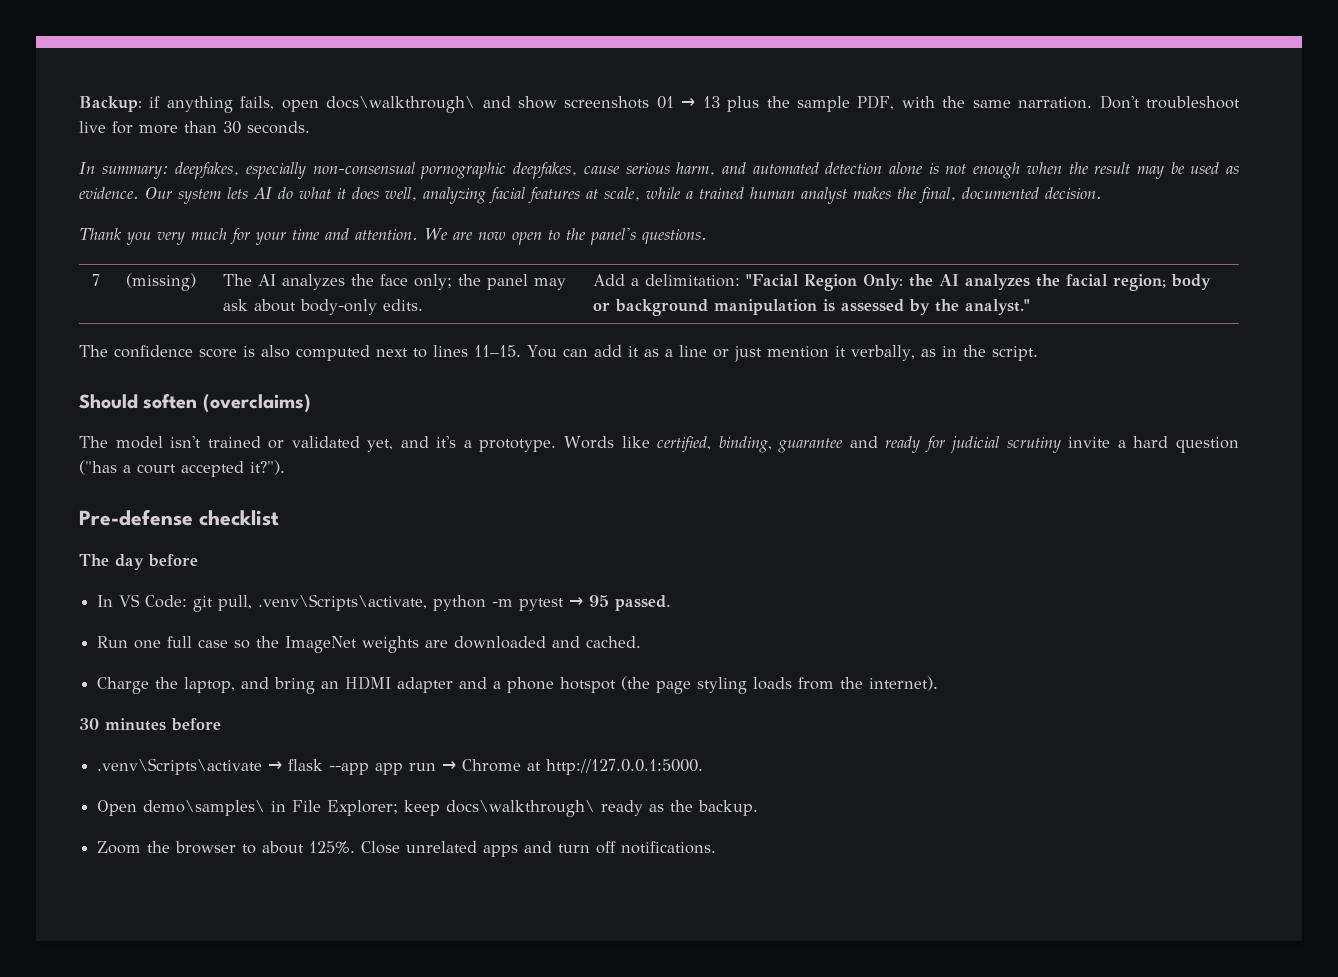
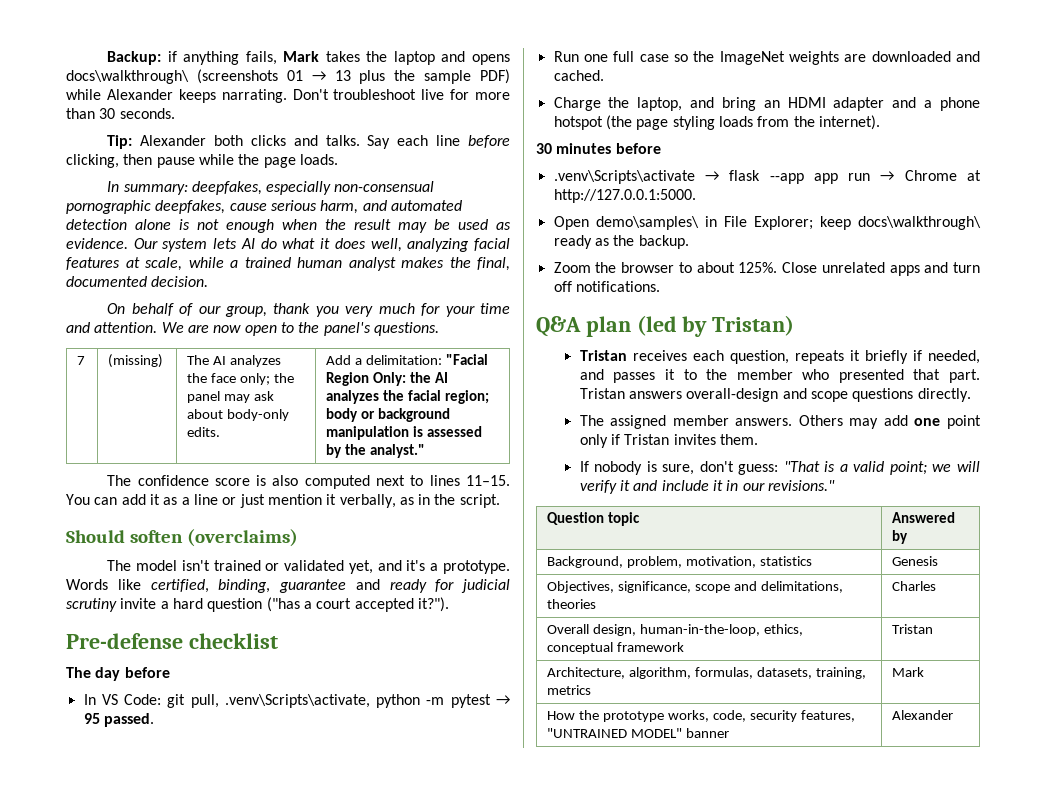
- Backup: if anything fails, open docs\walkthrough\ and show screenshots 01 → 13 plus the sample PDF, with the same narration.
+ Backup: if anything fails, Mark takes the laptop and opens docs\walkthrough\ (screenshots 01 → 13 plus the sample PDF) while Alexander keeps narrating.
+ Tip: Alexander both clicks and talks. Say each line before clicking, then pause while the page loads.
- Thank you very much for your time and attention.
+ On behalf of our group, thank you very much for your time and attention.
+ Q&A plan (led by Tristan)
+ Tristan receives each question, repeats it briefly if needed, and passes it to the member who presented that part. Tristan answers overall-design and scope questions directly.
+ The assigned member answers. Others may add one point only if Tristan invites them.
+ If nobody is sure, don't guess: "That is a valid point; we will verify it and include it in our revisions."
+ Question topic | Answered by
+ Background, problem, motivation, statistics | Genesis
+ Objectives, significance, scope and delimitations, theories | Charles
+ Overall design, human-in-the-loop, ethics, conceptual framework | Tristan
+ Architecture, algorithm, formulas, datasets, training, metrics | Mark
+ How the prototype works, code, security features, "UNTRAINED MODEL" banner | Alexander

